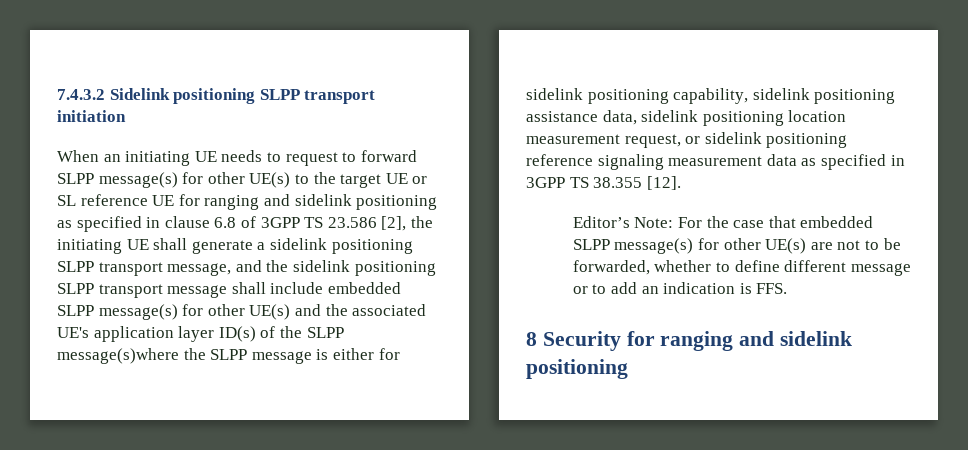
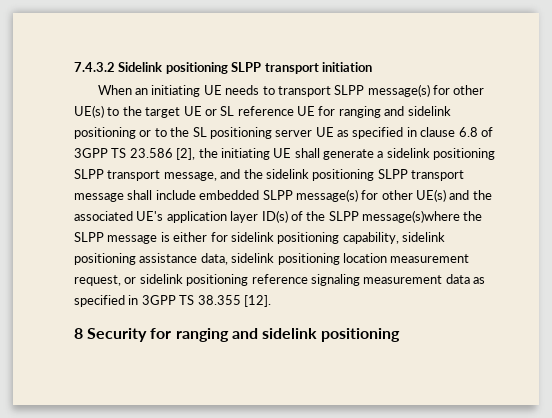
- When an initiating UE needs to request to forward SLPP message(s) for other UE(s) to the target UE or SL reference UE for ranging and sidelink positioning as specified in clause 6.8 of 3GPP TS 23.586 [2], the initiating UE shall generate a sidelink positioning SLPP transport message, and the sidelink positioning SLPP transport message shall include embedded SLPP message(s) for other UE(s) and the associated UE's application layer ID(s) of the SLPP message(s)where the SLPP message is either for sidelink positioning capability, sidelink positioning assistance data, sidelink positioning location measurement request, or sidelink positioning reference signaling measurement data as specified in 3GPP TS 38.355 [12].
+ When an initiating UE needs to transport SLPP message(s) for other UE(s) to the target UE or SL reference UE for ranging and sidelink positioning or to the SL positioning server UE as specified in clause 6.8 of 3GPP TS 23.586 [2], the initiating UE shall generate a sidelink positioning SLPP transport message, and the sidelink positioning SLPP transport message shall include embedded SLPP message(s) for other UE(s) and the associated UE's application layer ID(s) of the SLPP message(s)where the SLPP message is either for sidelink positioning capability, sidelink positioning assistance data, sidelink positioning location measurement request, or sidelink positioning reference signaling measurement data as specified in 3GPP TS 38.355 [12].
- Editor’s Note: For the case that embedded SLPP message(s) for other UE(s) are not to be forwarded, whether to define different message or to add an indication is FFS.

